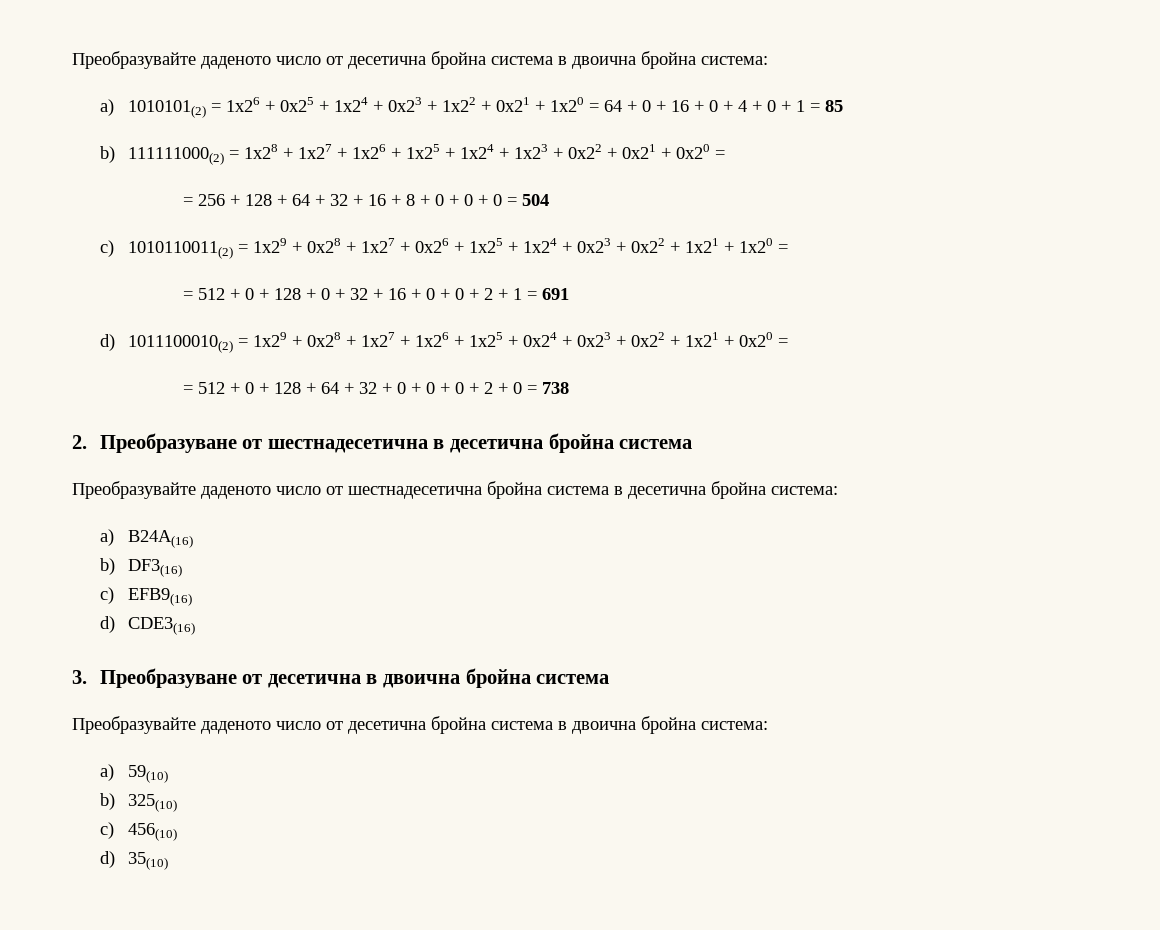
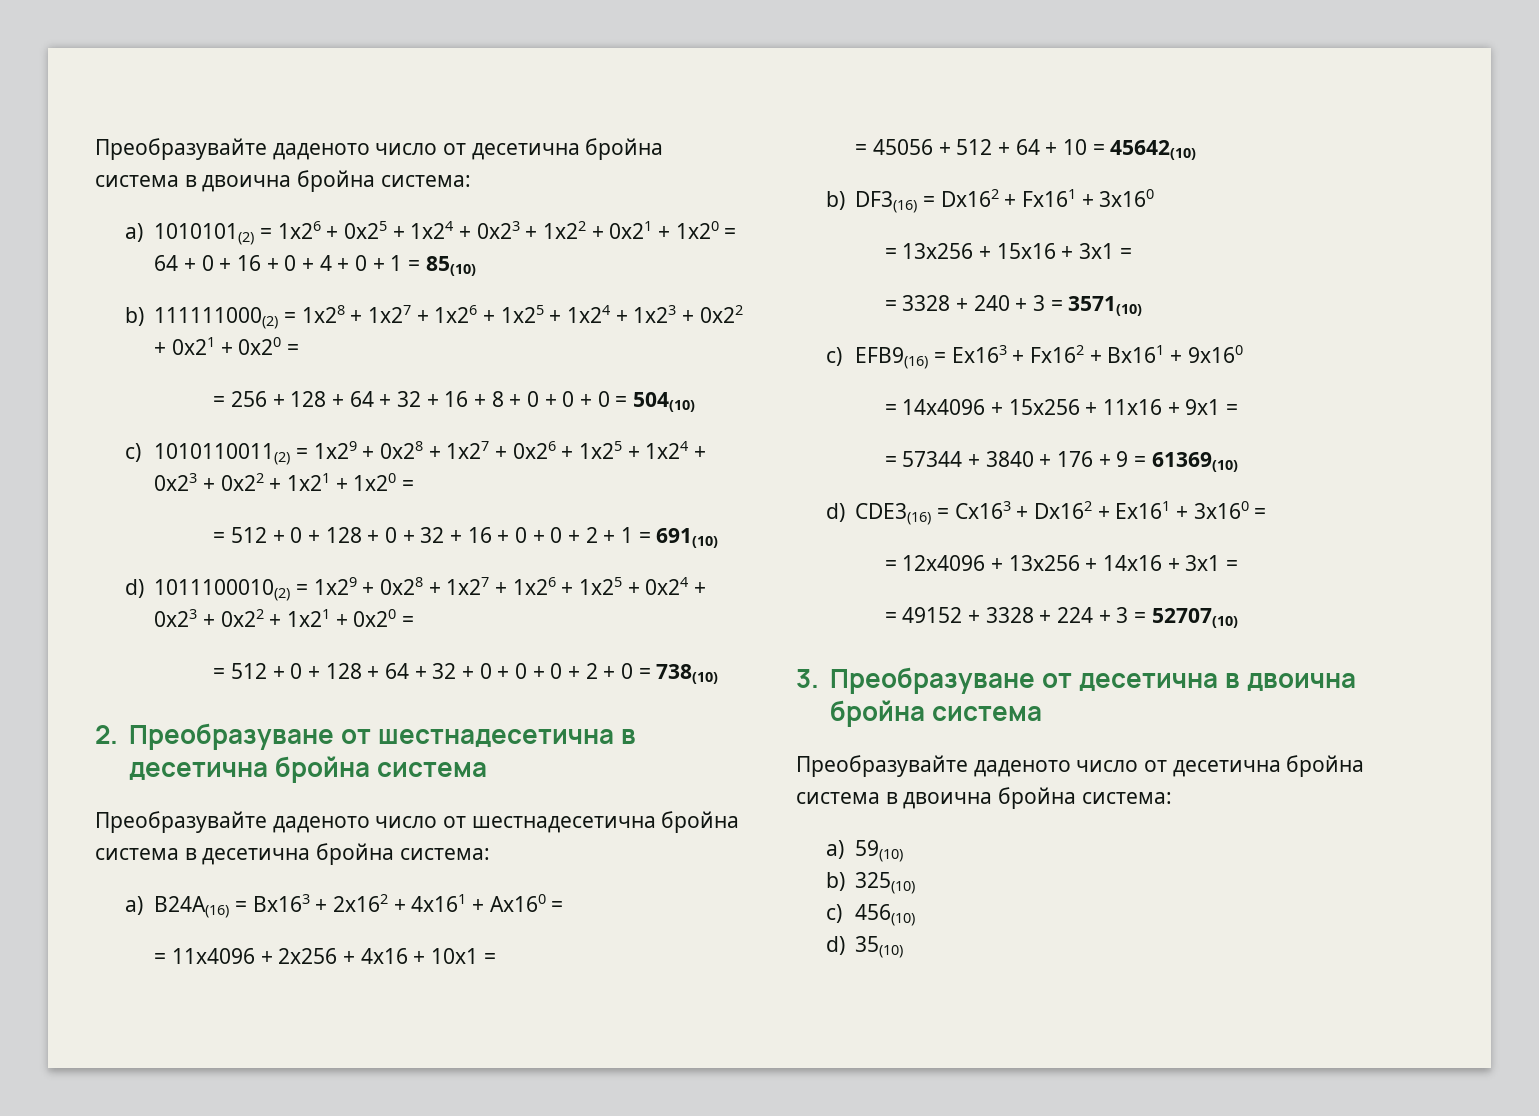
- a) 1010101(2) = 1x26 + 0x25 + 1x24 + 0x23 + 1x22 + 0x21 + 1x20 = 64 + 0 + 16 + 0 + 4 + 0 + 1 = 85
+ a) 1010101(2) = 1x26 + 0x25 + 1x24 + 0x23 + 1x22 + 0x21 + 1x20 = 64 + 0 + 16 + 0 + 4 + 0 + 1 = 85(10)
- = 256 + 128 + 64 + 32 + 16 + 8 + 0 + 0 + 0 = 504
+ = 256 + 128 + 64 + 32 + 16 + 8 + 0 + 0 + 0 = 504(10)
- = 512 + 0 + 128 + 0 + 32 + 16 + 0 + 0 + 2 + 1 = 691
+ = 512 + 0 + 128 + 0 + 32 + 16 + 0 + 0 + 2 + 1 = 691(10)
- = 512 + 0 + 128 + 64 + 32 + 0 + 0 + 0 + 2 + 0 = 738
+ = 512 + 0 + 128 + 64 + 32 + 0 + 0 + 0 + 2 + 0 = 738(10)
- a) B24A(16)
- b) DF3(16)
- c) EFB9(16)
- d) CDE3(16)
+ a) B24A(16) = Bx163 + 2x162 + 4x161 + Ax160 =
+ = 11x4096 + 2x256 + 4x16 + 10x1 =
+ = 45056 + 512 + 64 + 10 = 45642(10)
+ b) DF3(16) = Dx162 + Fx161 + 3x160
+ = 13x256 + 15x16 + 3x1 =
+ = 3328 + 240 + 3 = 3571(10)
+ c) EFB9(16) = Ex163 + Fx162 + Bx161 + 9x160
+ = 14x4096 + 15x256 + 11x16 + 9x1 =
+ = 57344 + 3840 + 176 + 9 = 61369(10)
+ d) CDE3(16) = Cx163 + Dx162 + Ex161 + 3x160 =
+ = 12x4096 + 13x256 + 14x16 + 3x1 =
+ = 49152 + 3328 + 224 + 3 = 52707(10)

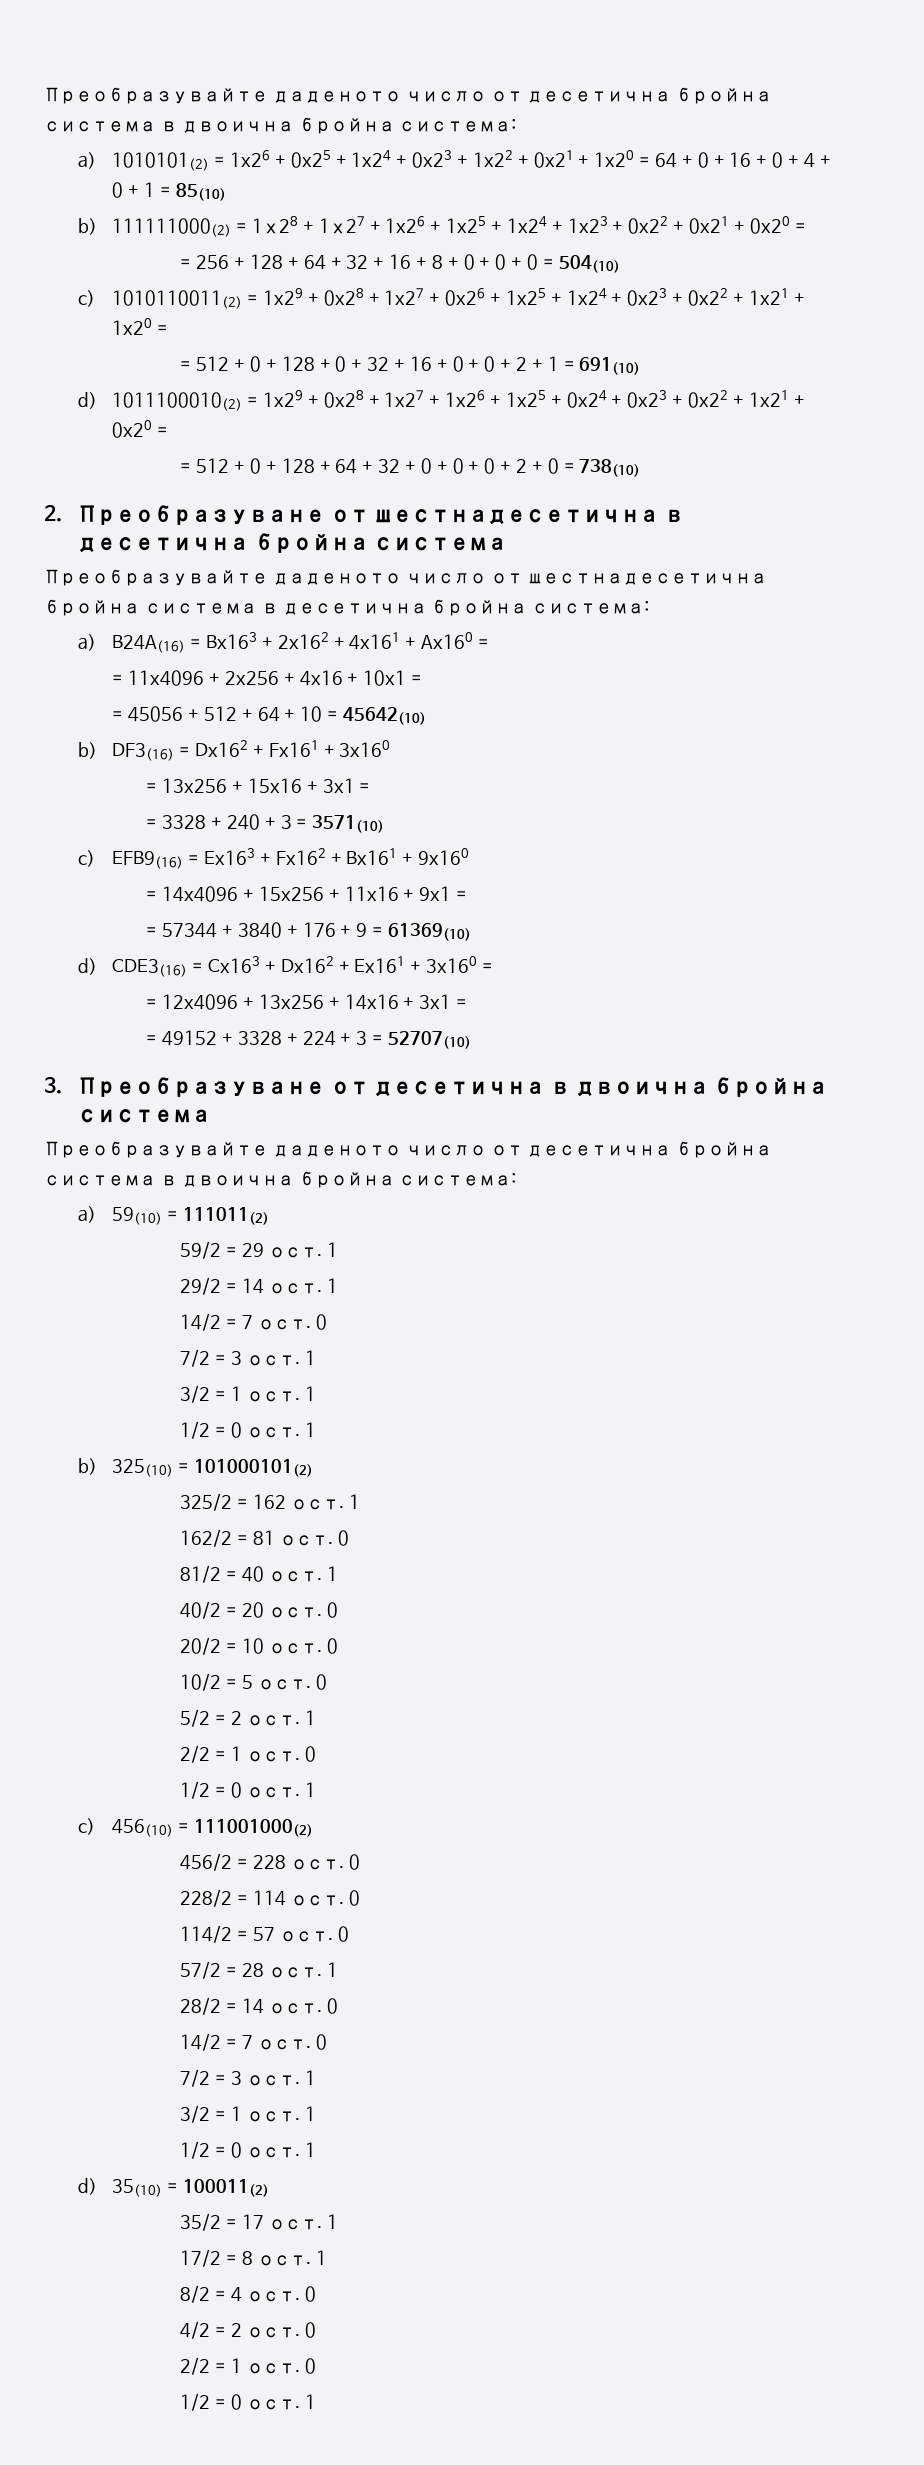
- a) 59(10)
- b) 325(10)
- c) 456(10)
- d) 35(10)
+ a) 59(10) = 111011(2)
+ 59/2 = 29 ост. 1
+ 29/2 = 14 ост. 1
+ 14/2 = 7 ост. 0
+ 7/2 = 3 ост. 1
+ 3/2 = 1 ост. 1
+ 1/2 = 0 ост. 1
+ b) 325(10) = 101000101(2)
+ 325/2 = 162 ост. 1
+ 162/2 = 81 ост. 0
+ 81/2 = 40 ост. 1
+ 40/2 = 20 ост. 0
+ 20/2 = 10 ост. 0
+ 10/2 = 5 ост. 0
+ 5/2 = 2 ост. 1
+ 2/2 = 1 ост. 0
+ 1/2 = 0 ост. 1
+ c) 456(10) = 111001000(2)
+ 456/2 = 228 ост. 0
+ 228/2 = 114 ост. 0
+ 114/2 = 57 ост. 0
+ 57/2 = 28 ост. 1
+ 28/2 = 14 ост. 0
+ 14/2 = 7 ост. 0
+ 7/2 = 3 ост. 1
+ 3/2 = 1 ост. 1
+ 1/2 = 0 ост. 1
+ d) 35(10) = 100011(2)
+ 35/2 = 17 ост. 1
+ 17/2 = 8 ост. 1
+ 8/2 = 4 ост. 0
+ 4/2 = 2 ост. 0
+ 2/2 = 1 ост. 0
+ 1/2 = 0 ост. 1

